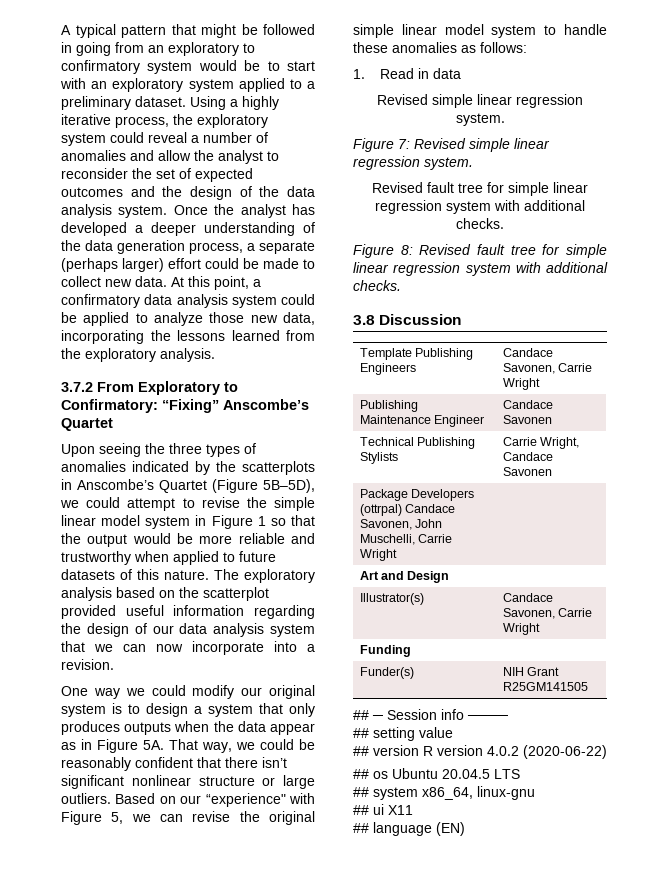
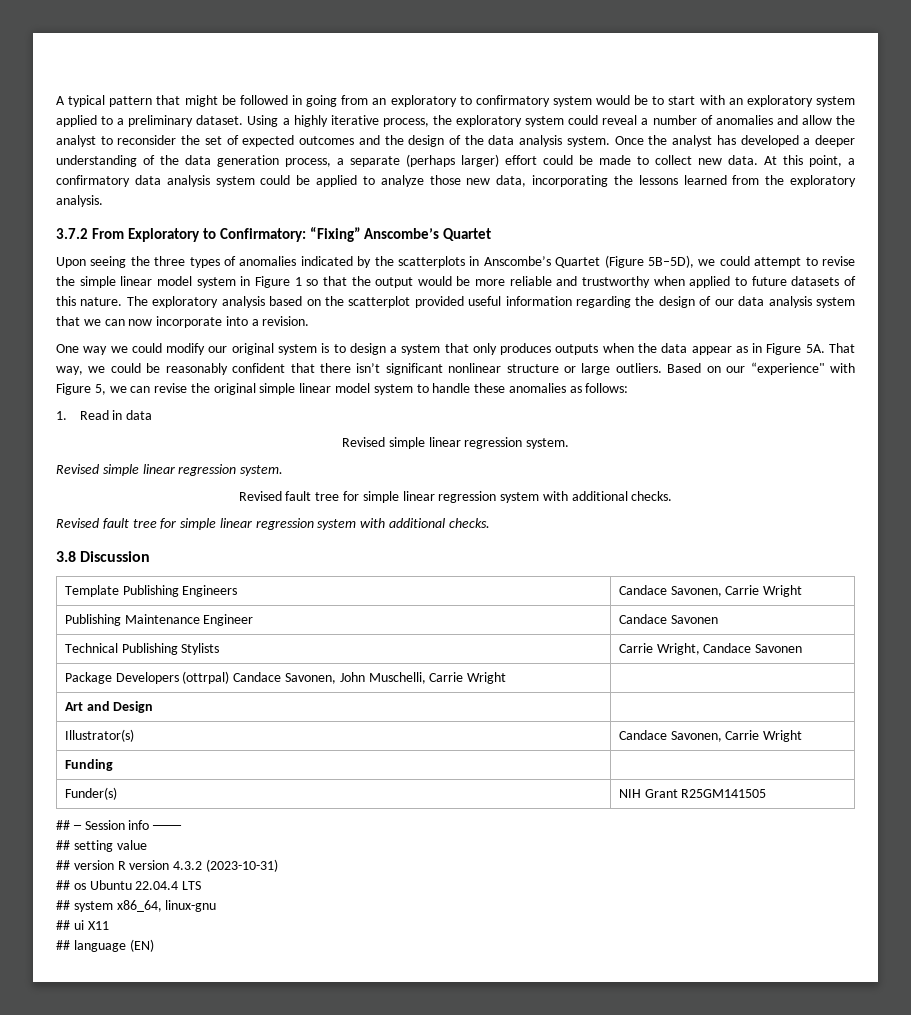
  1. Read in data
  Revised simple linear regression system.
- Figure 7: Revised simple linear regression system.
+ Revised simple linear regression system.
  Revised fault tree for simple linear regression system with additional checks.
- Figure 8: Revised fault tree for simple linear regression system with additional checks.
+ Revised fault tree for simple linear regression system with additional checks.
- ## version R version 4.0.2 (2020-06-22)
+ ## version R version 4.3.2 (2023-10-31)
- ## os Ubuntu 20.04.5 LTS
+ ## os Ubuntu 22.04.4 LTS

